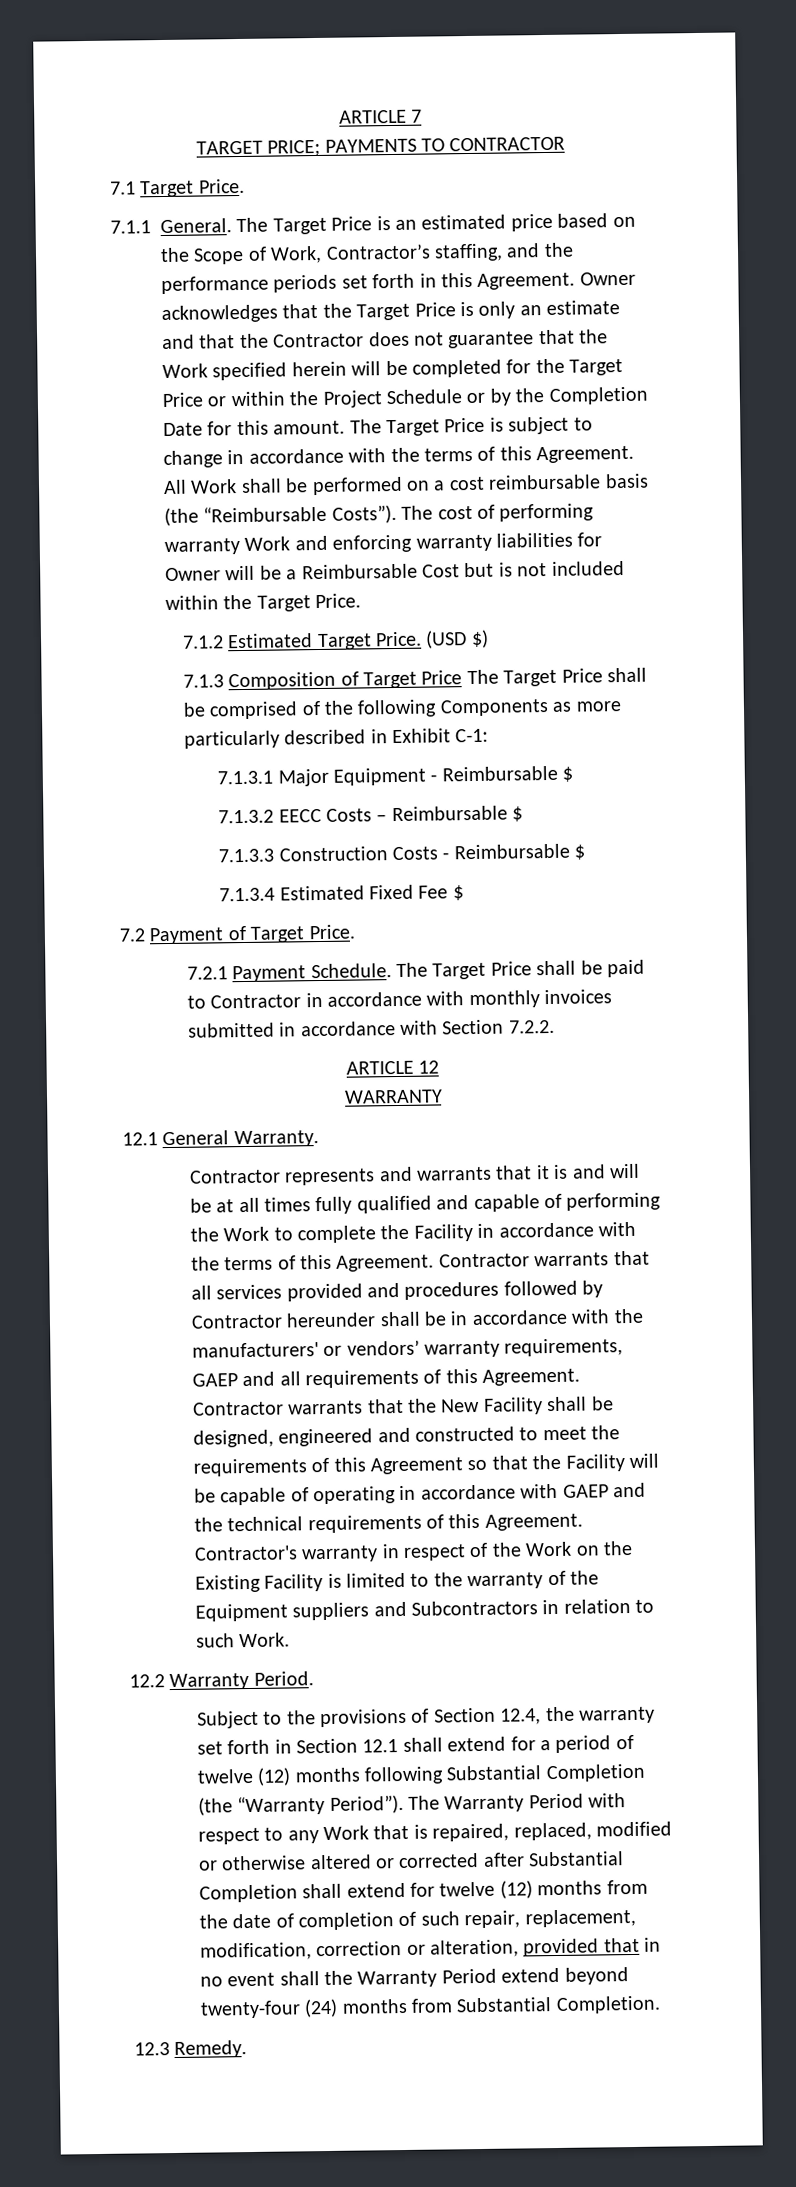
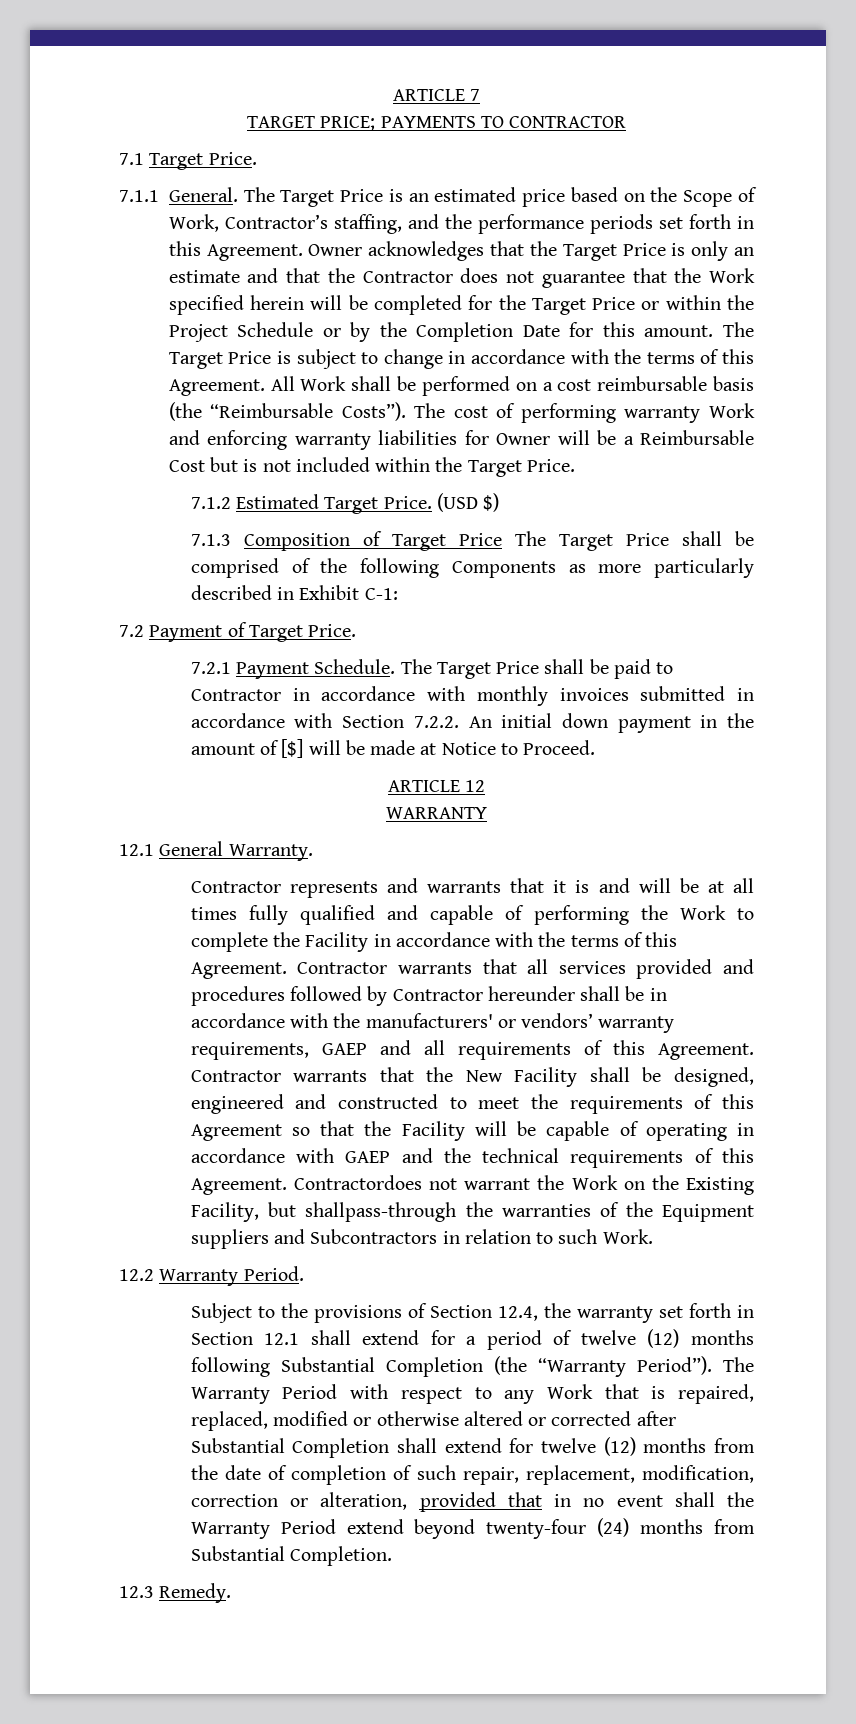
- 7.1.3.1 Major Equipment - Reimbursable $
- 7.1.3.2 EECC Costs – Reimbursable $
- 7.1.3.3 Construction Costs - Reimbursable $
- 7.1.3.4 Estimated Fixed Fee $
- The Target Price shall be paid to Contractor in accordance with monthly invoices submitted in accordance with Section 7.2.2.
+ The Target Price shall be paid to Contractor in accordance with monthly invoices submitted in accordance with Section 7.2.2. An initial down payment in the amount of [$] will be made at Notice to Proceed.
- Contractor's warranty in respect of the Work on the Existing Facility is limited to the warranty of the Equipment suppliers and Subcontractors in relation to such Work.
+ Contractordoes not warrant the Work on the Existing Facility, but shallpass-through the warranties of the Equipment suppliers and Subcontractors in relation to such Work.

